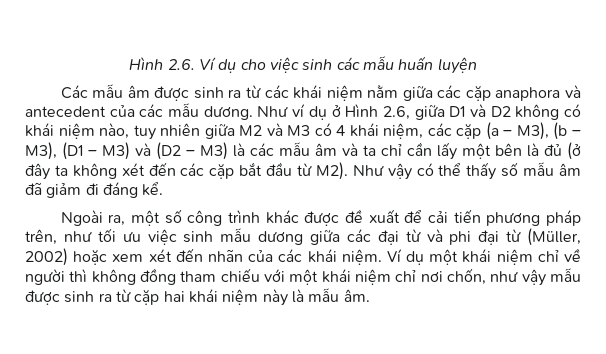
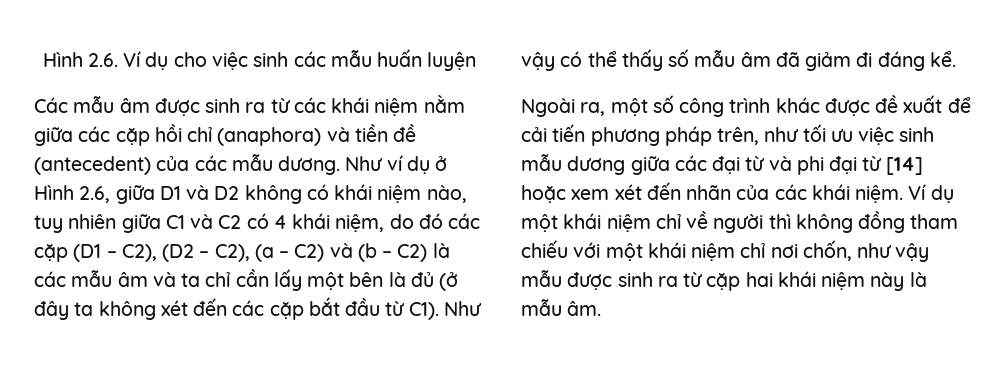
- Các mẫu âm được sinh ra từ các khái niệm nằm giữa các cặp anaphora và antecedent của các mẫu dương.
+ Các mẫu âm được sinh ra từ các khái niệm nằm giữa các cặp hồi chỉ (anaphora) và tiền đề (antecedent) của các mẫu dương.
- Như ví dụ ở Hình 2.6, giữa D1 và D2 không có khái niệm nào, tuy nhiên giữa M2 và M3 có 4 khái niệm, các cặp (a – M3), (b – M3), (D1 – M3) và (D2 – M3) là các mẫu âm và ta chỉ cần lấy một bên là đủ (ở đây ta không xét đến các cặp bắt đầu từ M2). Như vậy có thể thấy số mẫu âm đã giảm đi đáng kể.
+ Như ví dụ ở Hình 2.6, giữa D1 và D2 không có khái niệm nào, tuy nhiên giữa C1 và C2 có 4 khái niệm, do đó các cặp (D1 – C2), (D2 – C2), (a – C2) và (b – C2) là các mẫu âm và ta chỉ cần lấy một bên là đủ (ở đây ta không xét đến các cặp bắt đầu từ C1). Như vậy có thể thấy số mẫu âm đã giảm đi đáng kể.
- Ngoài ra, một số công trình khác được đề xuất để cải tiến phương pháp trên, như tối ưu việc sinh mẫu dương giữa các đại từ và phi đại từ (Müller, 2002) hoặc xem xét đến nhãn của các khái niệm.
+ Ngoài ra, một số công trình khác được đề xuất để cải tiến phương pháp trên, như tối ưu việc sinh mẫu dương giữa các đại từ và phi đại từ [14] hoặc xem xét đến nhãn của các khái niệm.

